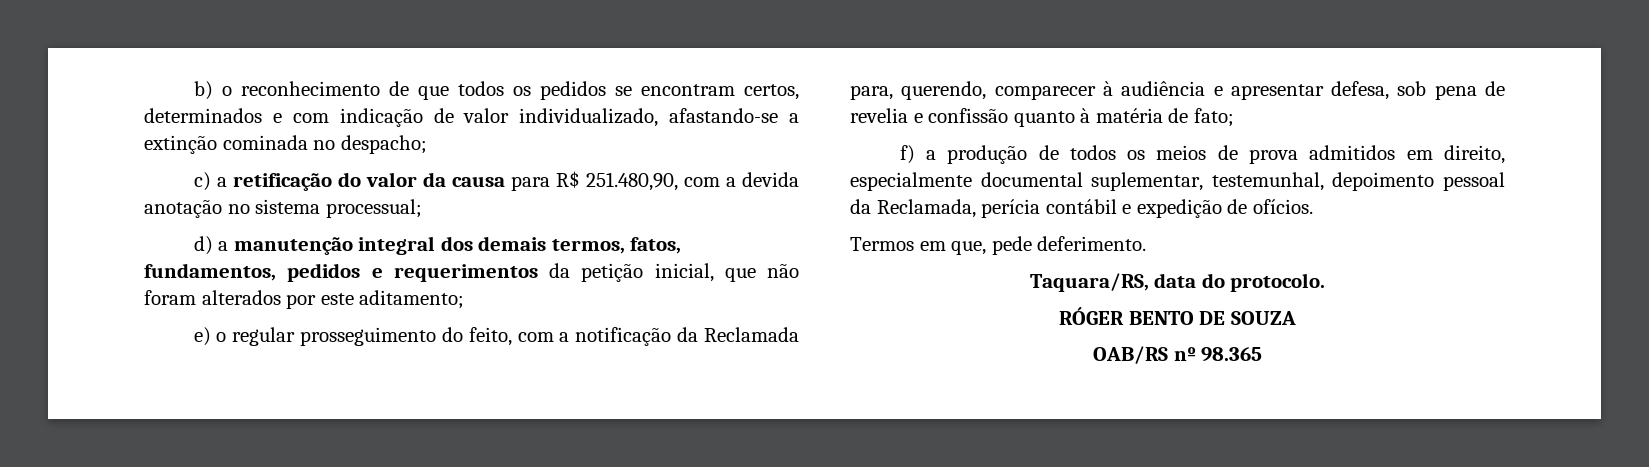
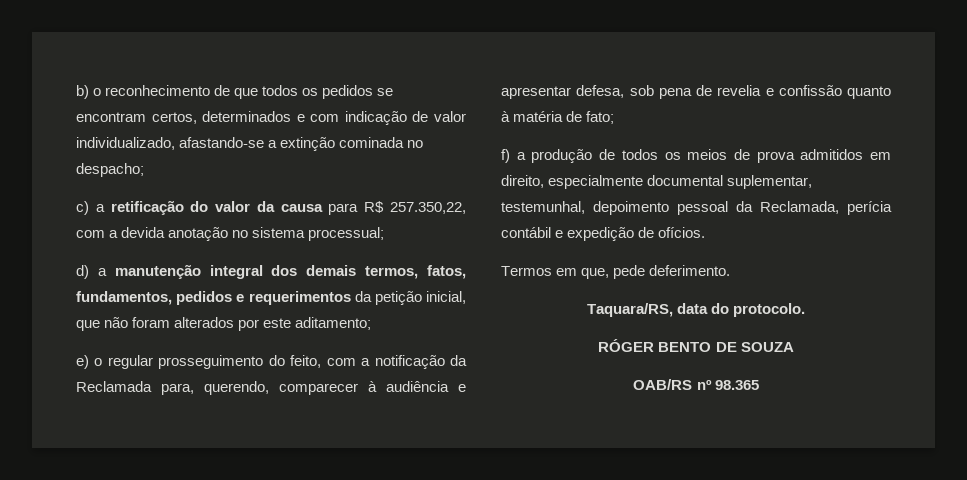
- c) a retificação do valor da causa para R$ 251.480,90, com a devida anotação no sistema processual;
+ c) a retificação do valor da causa para R$ 257.350,22, com a devida anotação no sistema processual;

